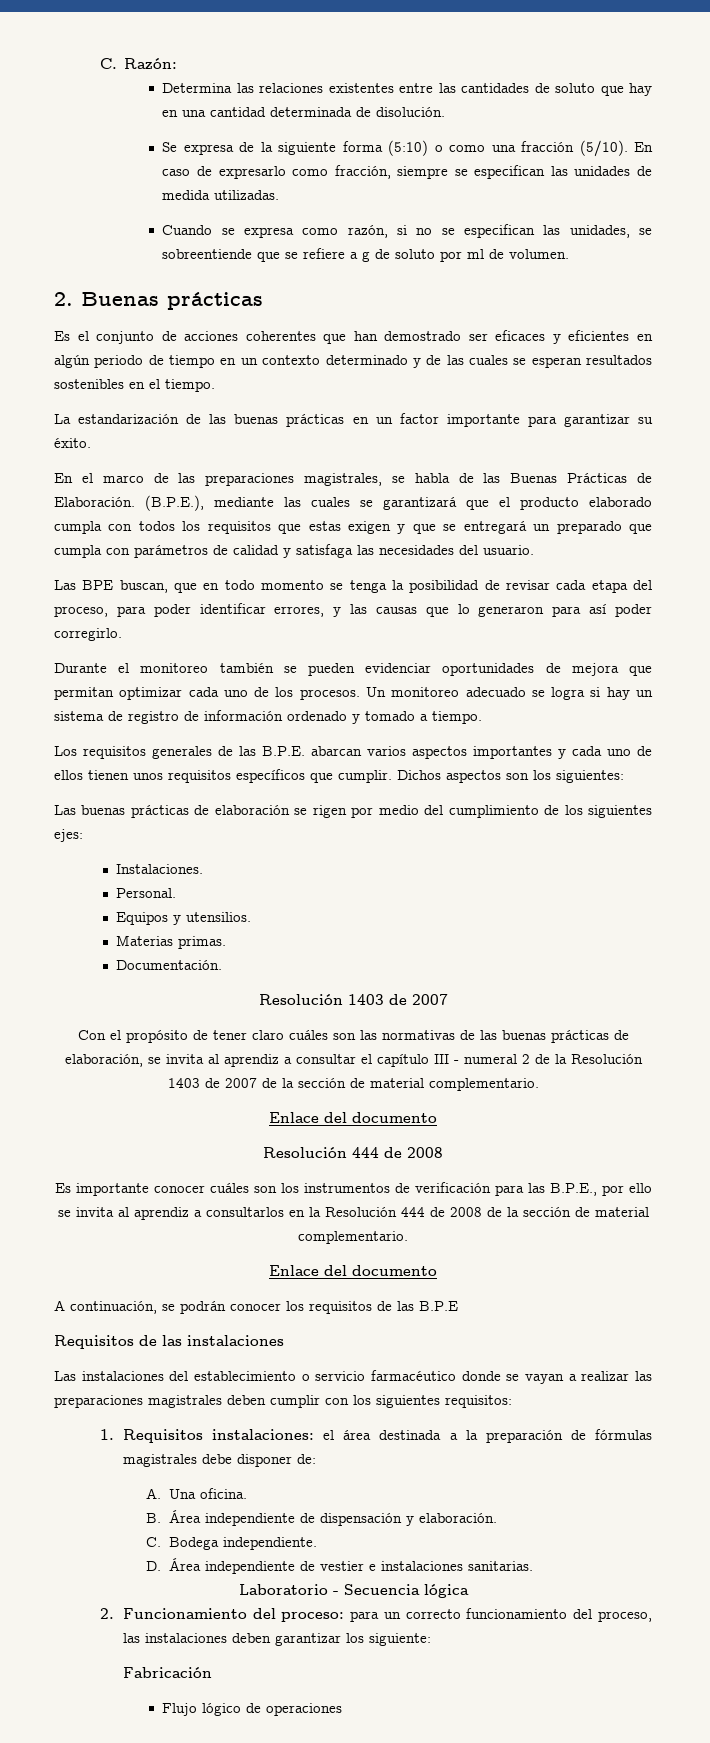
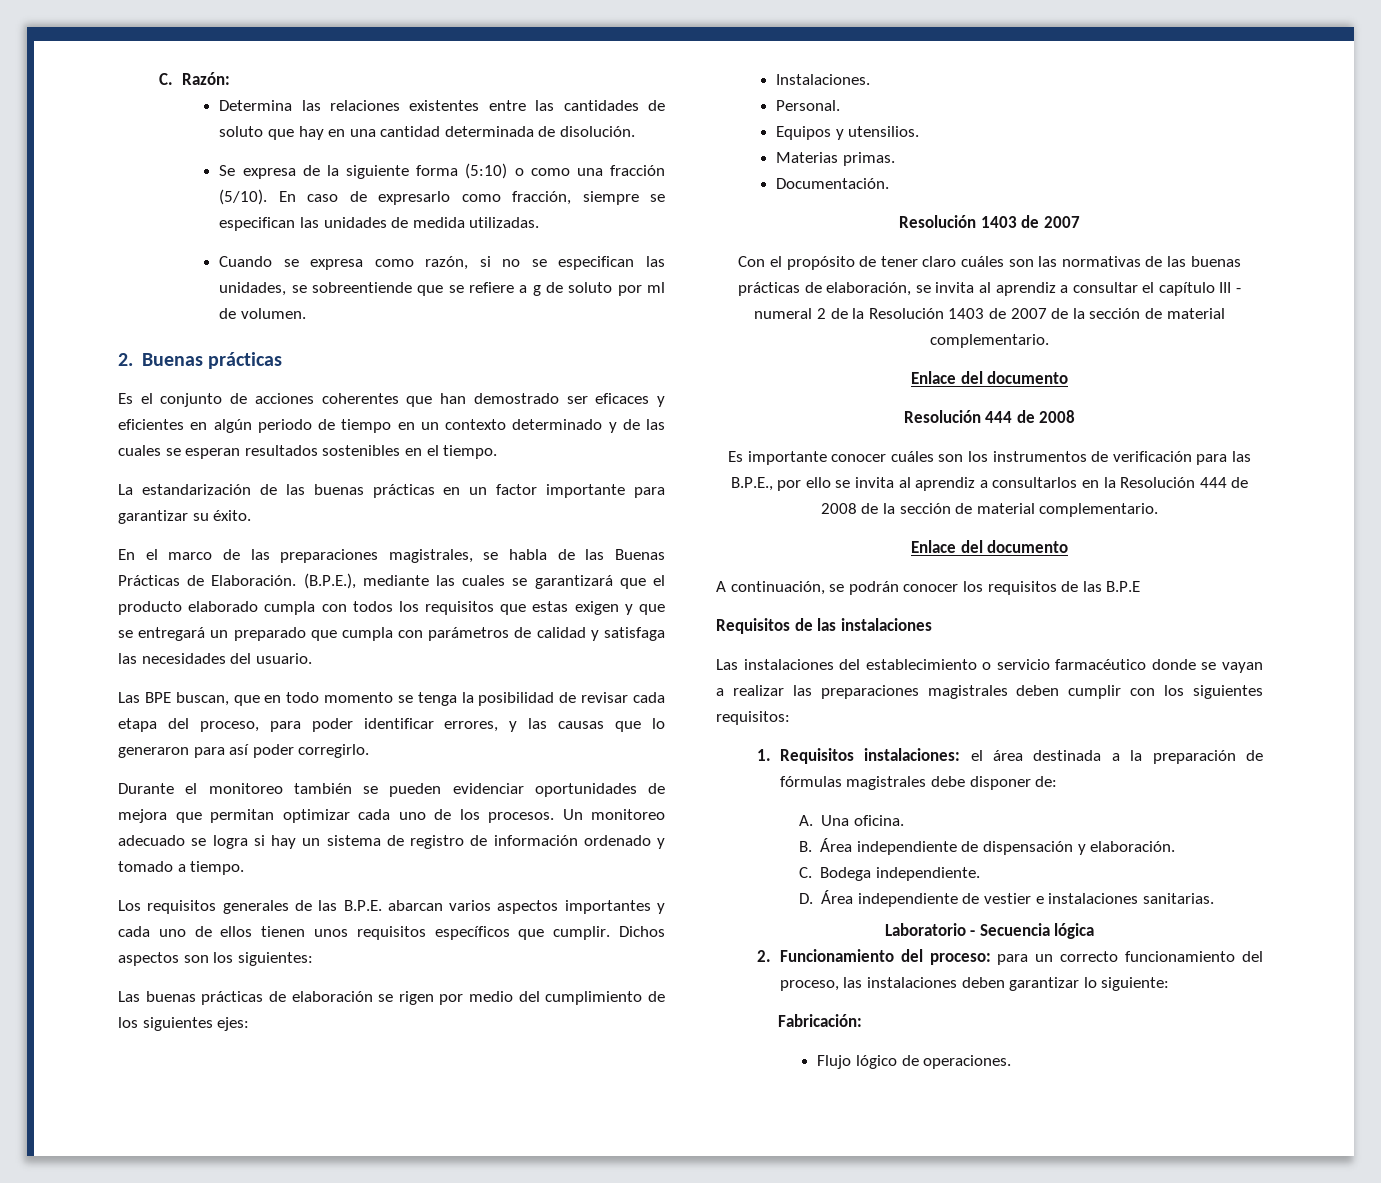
- 2. Funcionamiento del proceso: para un correcto funcionamiento del proceso, las instalaciones deben garantizar los siguiente:
+ 2. Funcionamiento del proceso: para un correcto funcionamiento del proceso, las instalaciones deben garantizar lo siguiente:
- Fabricación
+ Fabricación:
- Flujo lógico de operaciones
+ Flujo lógico de operaciones.

